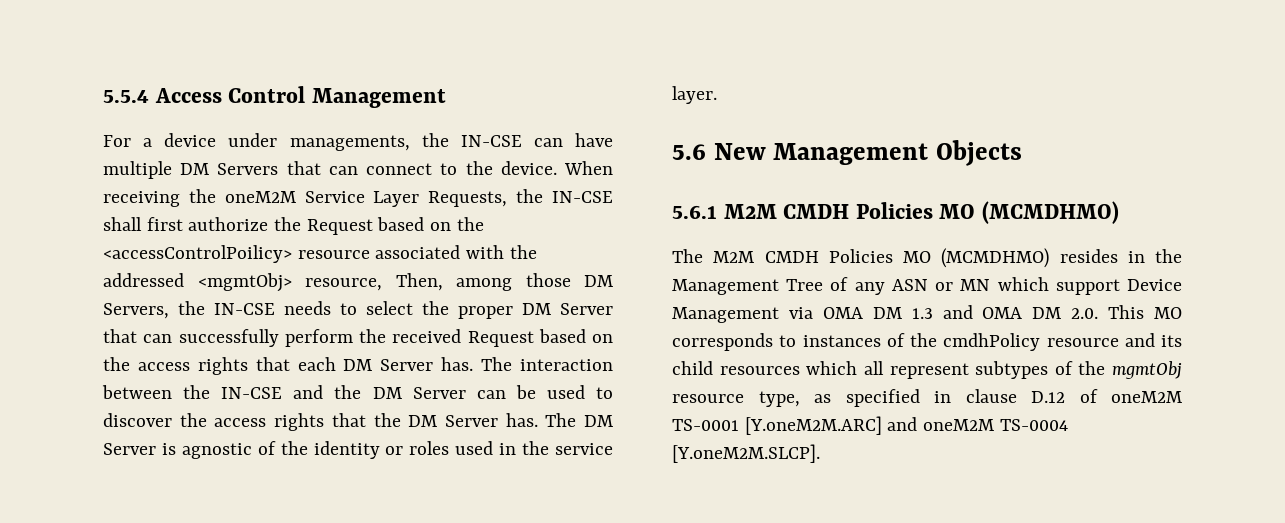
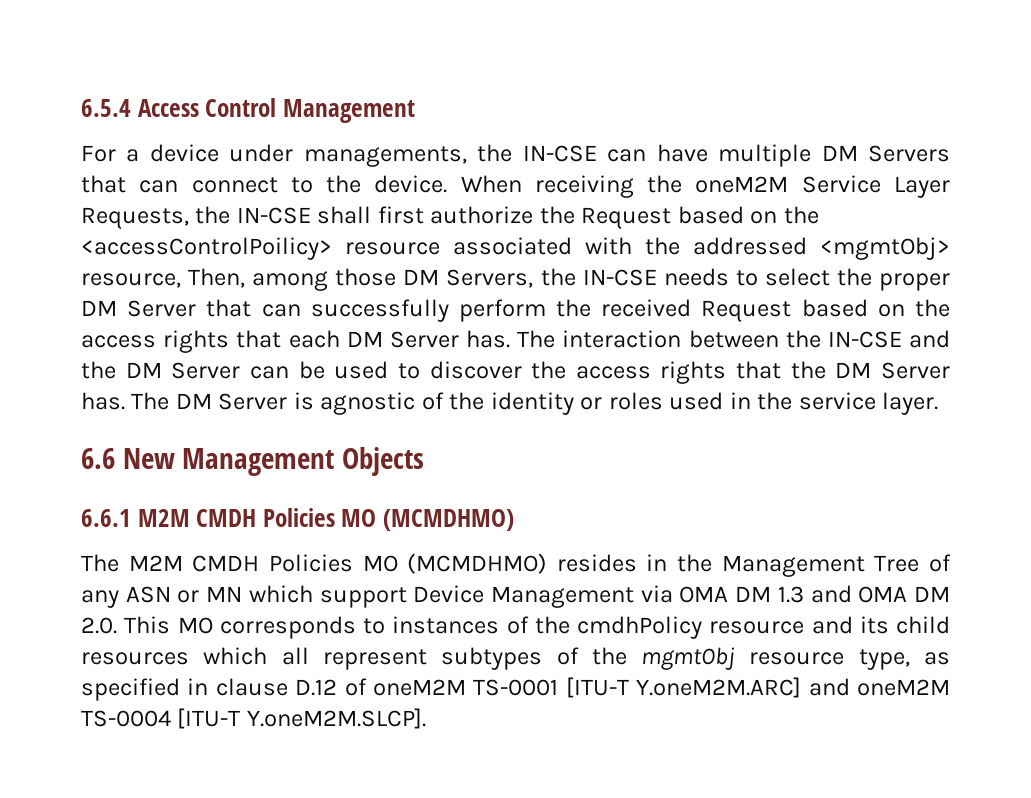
- 5.5.4 Access Control Management
+ 6.5.4 Access Control Management
- 5.6 New Management Objects
+ 6.6 New Management Objects
- 5.6.1 M2M CMDH Policies MO (MCMDHMO)
+ 6.6.1 M2M CMDH Policies MO (MCMDHMO)
- The M2M CMDH Policies MO (MCMDHMO) resides in the Management Tree of any ASN or MN which support Device Management via OMA DM 1.3 and OMA DM 2.0. This MO corresponds to instances of the cmdhPolicy resource and its child resources which all represent subtypes of the mgmtObj resource type, as specified in clause D.12 of oneM2M TS-0001 [Y.oneM2M.ARC] and oneM2M TS-0004 [Y.oneM2M.SLCP].
+ The M2M CMDH Policies MO (MCMDHMO) resides in the Management Tree of any ASN or MN which support Device Management via OMA DM 1.3 and OMA DM 2.0. This MO corresponds to instances of the cmdhPolicy resource and its child resources which all represent subtypes of the mgmtObj resource type, as specified in clause D.12 of oneM2M TS-0001 [ITU-T Y.oneM2M.ARC] and oneM2M TS-0004 [ITU-T Y.oneM2M.SLCP].

